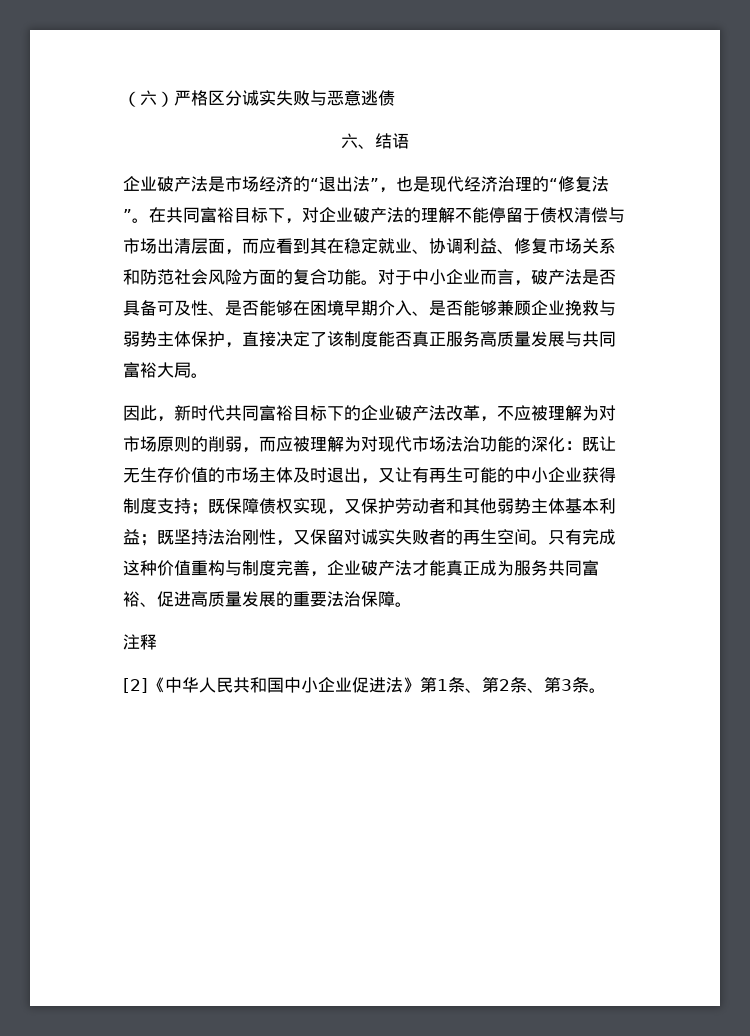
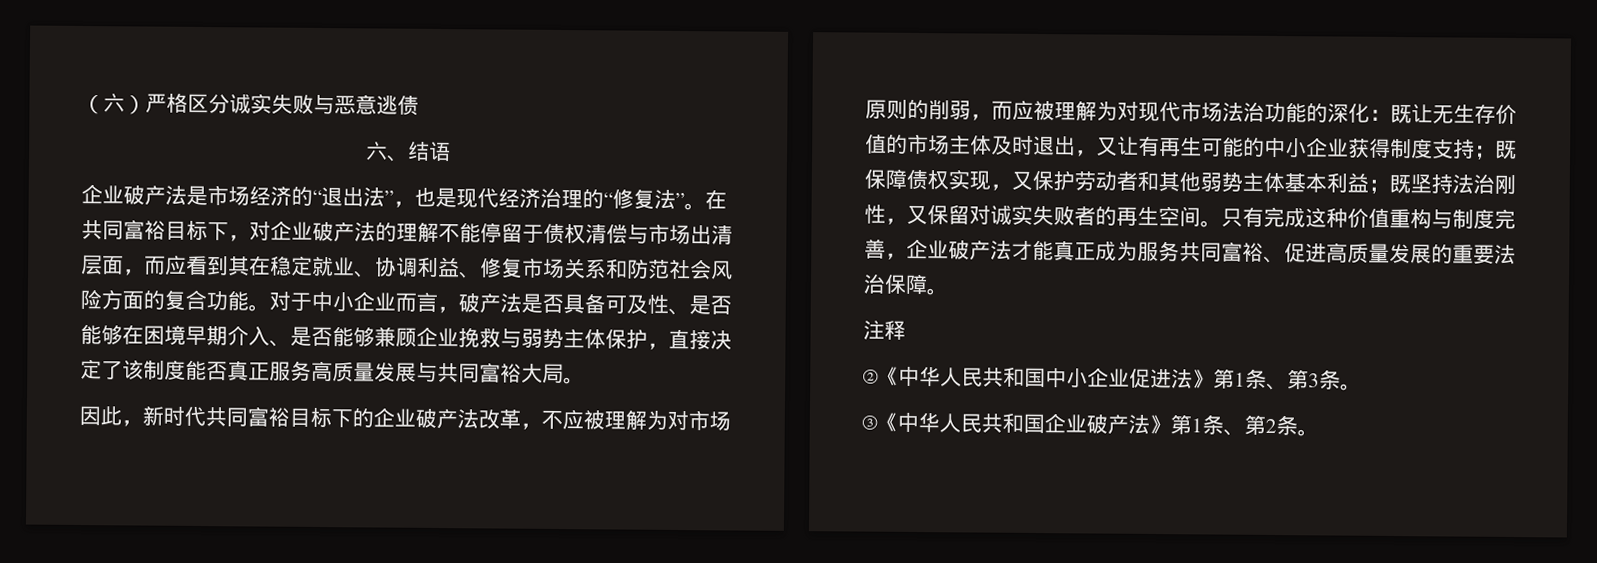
- [2]《中华人民共和国中小企业促进法》第1条、第2条、第3条。
+ ②《中华人民共和国中小企业促进法》第1条、第3条。
+ ③《中华人民共和国企业破产法》第1条、第2条。

